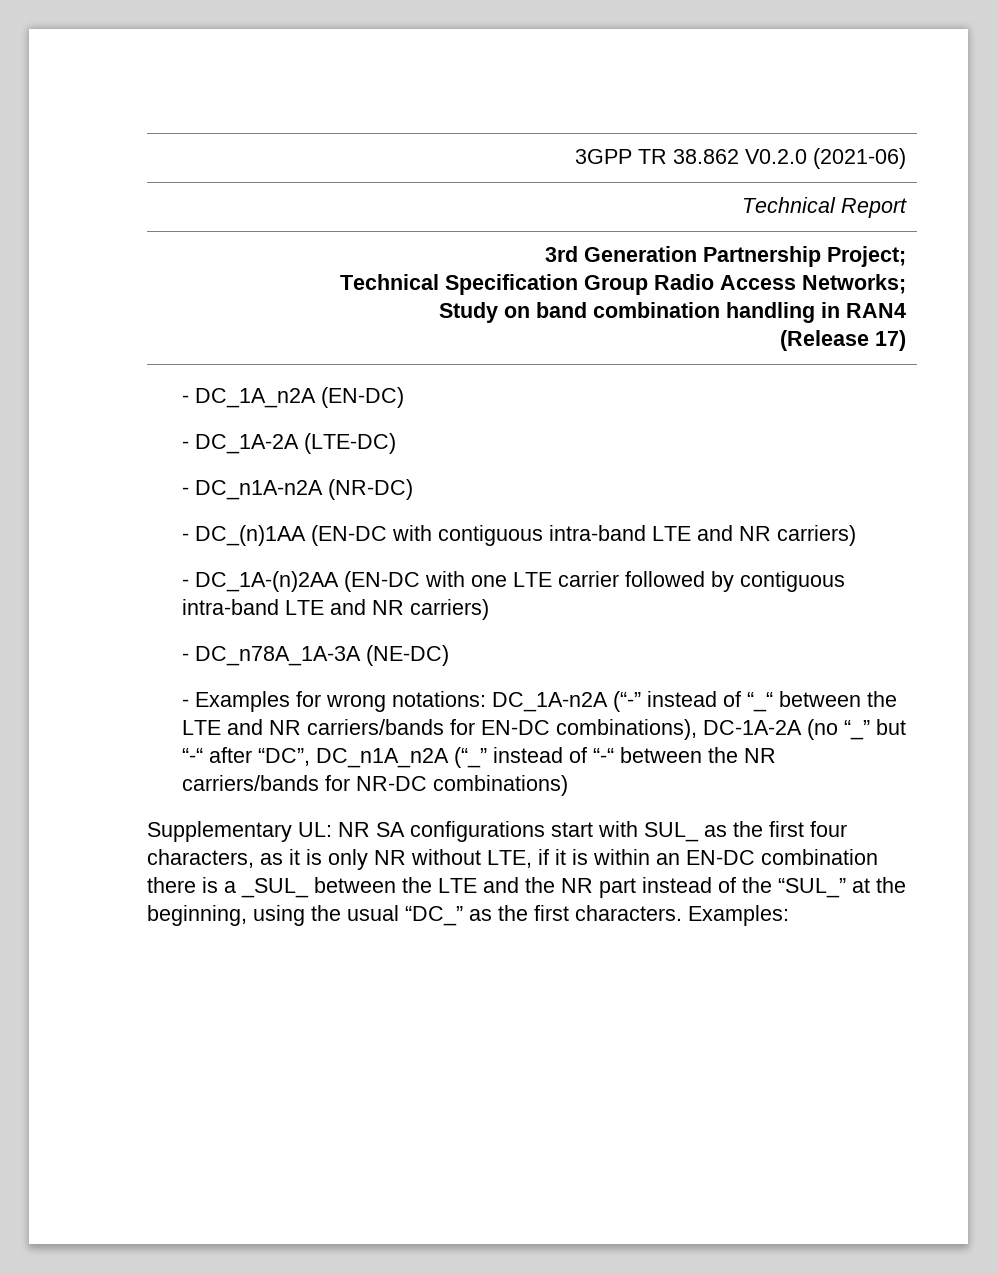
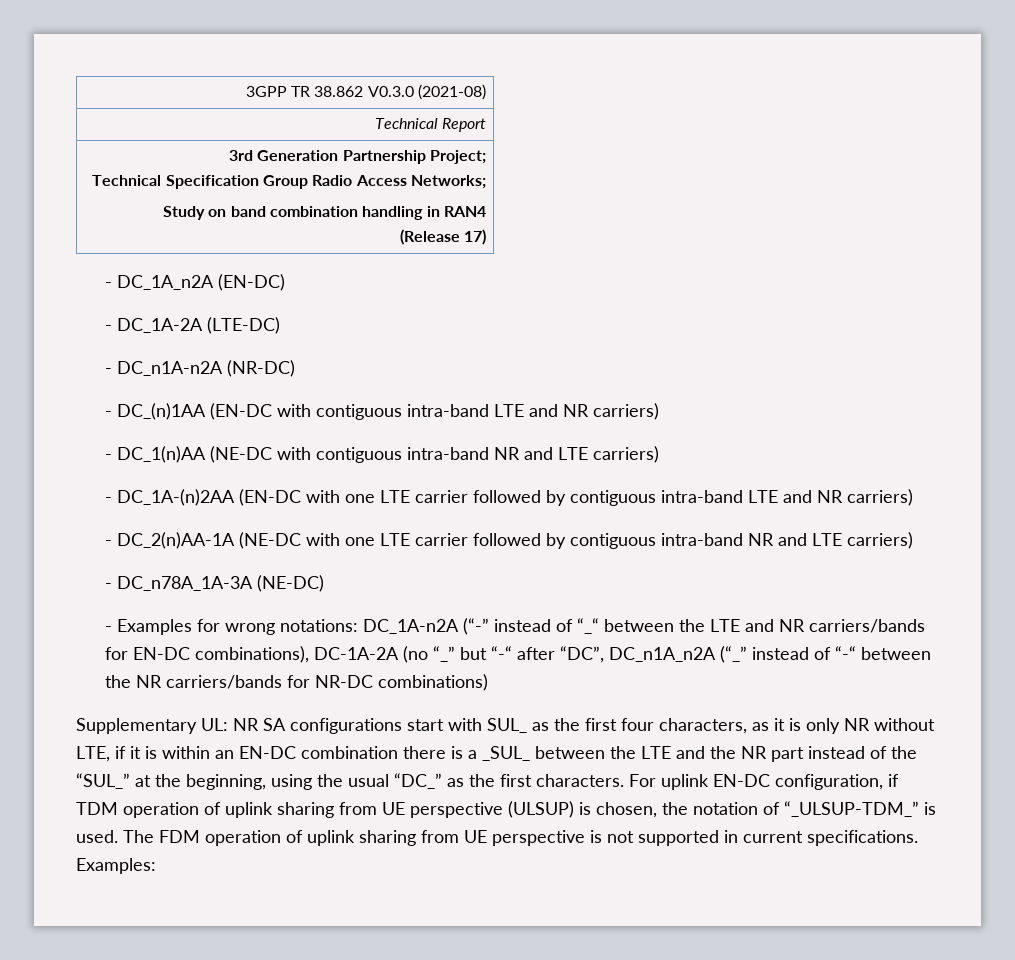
- 3GPP TR 38.862 V0.2.0 (2021-06)
+ 3GPP TR 38.862 V0.3.0 (2021-08)
+ - DC_1(n)AA (NE-DC with contiguous intra-band NR and LTE carriers)
+ - DC_2(n)AA-1A (NE-DC with one LTE carrier followed by contiguous intra-band NR and LTE carriers)
+ For uplink EN-DC configuration, if TDM operation of uplink sharing from UE perspective (ULSUP) is chosen, the notation of “_ULSUP-TDM_” is used. The FDM operation of uplink sharing from UE perspective is not supported in current specifications.

